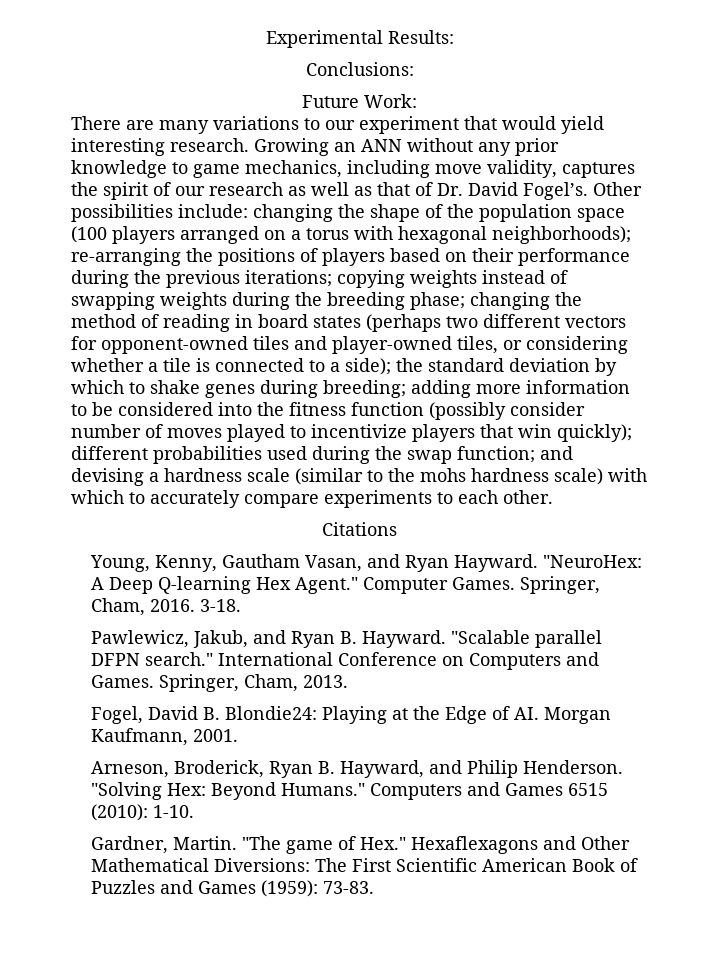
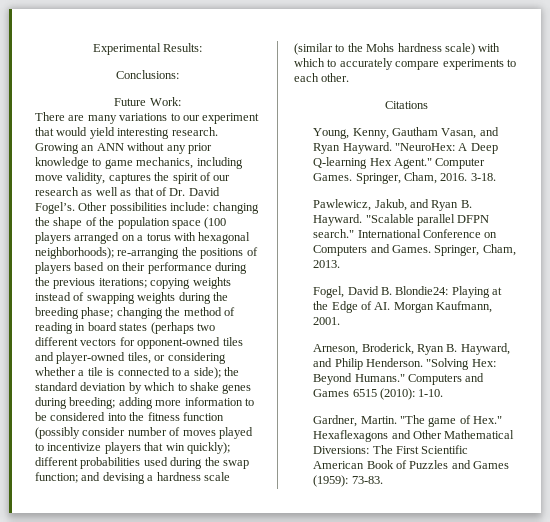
- and devising a hardness scale (similar to the mohs hardness scale) with which to accurately compare experiments to each other.
+ and devising a hardness scale (similar to the Mohs hardness scale) with which to accurately compare experiments to each other.

